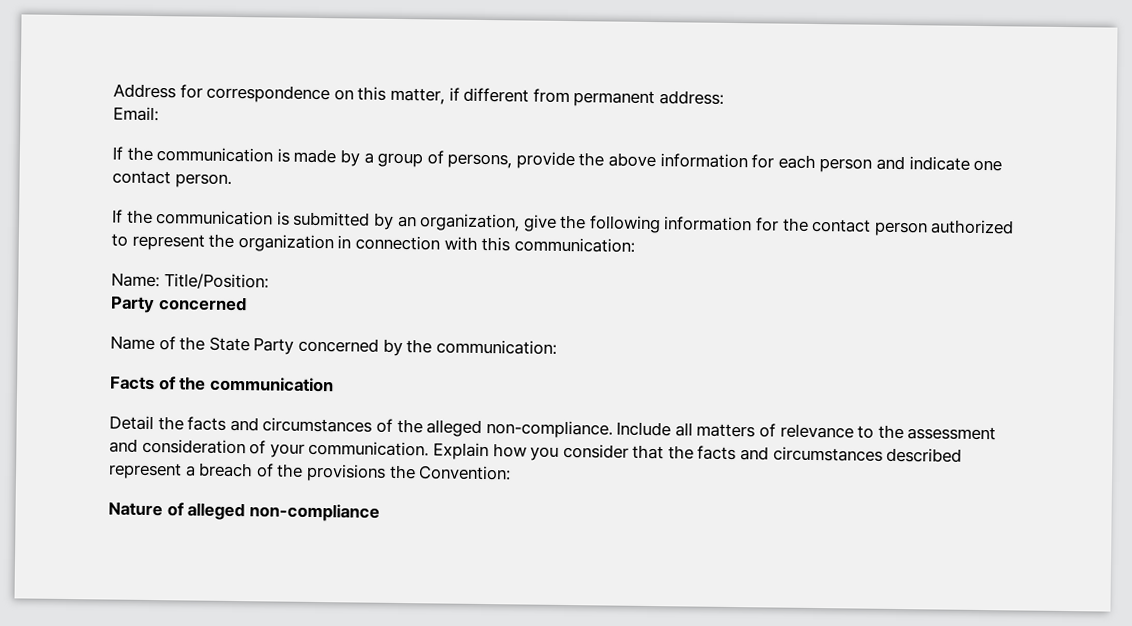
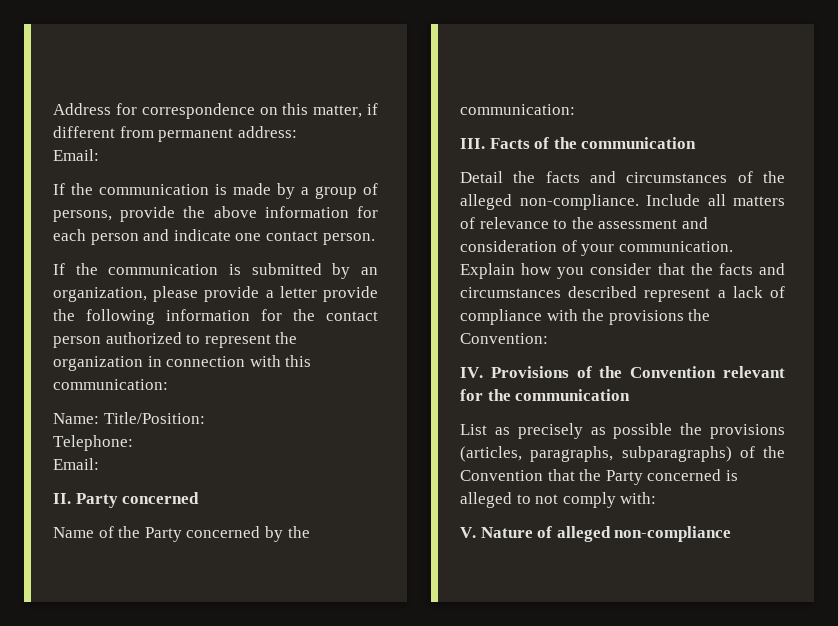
- If the communication is submitted by an organization, give the following information for the contact person authorized to represent the organization in connection with this communication:
+ If the communication is submitted by an organization, please provide a letter provide the following information for the contact person authorized to represent the organization in connection with this communication:
  Name: Title/Position:
- Party concerned
+ Telephone:
+ Email:
+ II. Party concerned
- Name of the State Party concerned by the communication:
+ Name of the Party concerned by the communication:
- Facts of the communication
+ III. Facts of the communication
- Explain how you consider that the facts and circumstances described represent a breach of the provisions the Convention:
+ Explain how you consider that the facts and circumstances described represent a lack of compliance with the provisions the Convention:
- Nature of alleged non-compliance
+ IV. Provisions of the Convention relevant for the communication
+ List as precisely as possible the provisions (articles, paragraphs, subparagraphs) of the Convention that the Party concerned is alleged to not comply with:
+ V. Nature of alleged non-compliance

